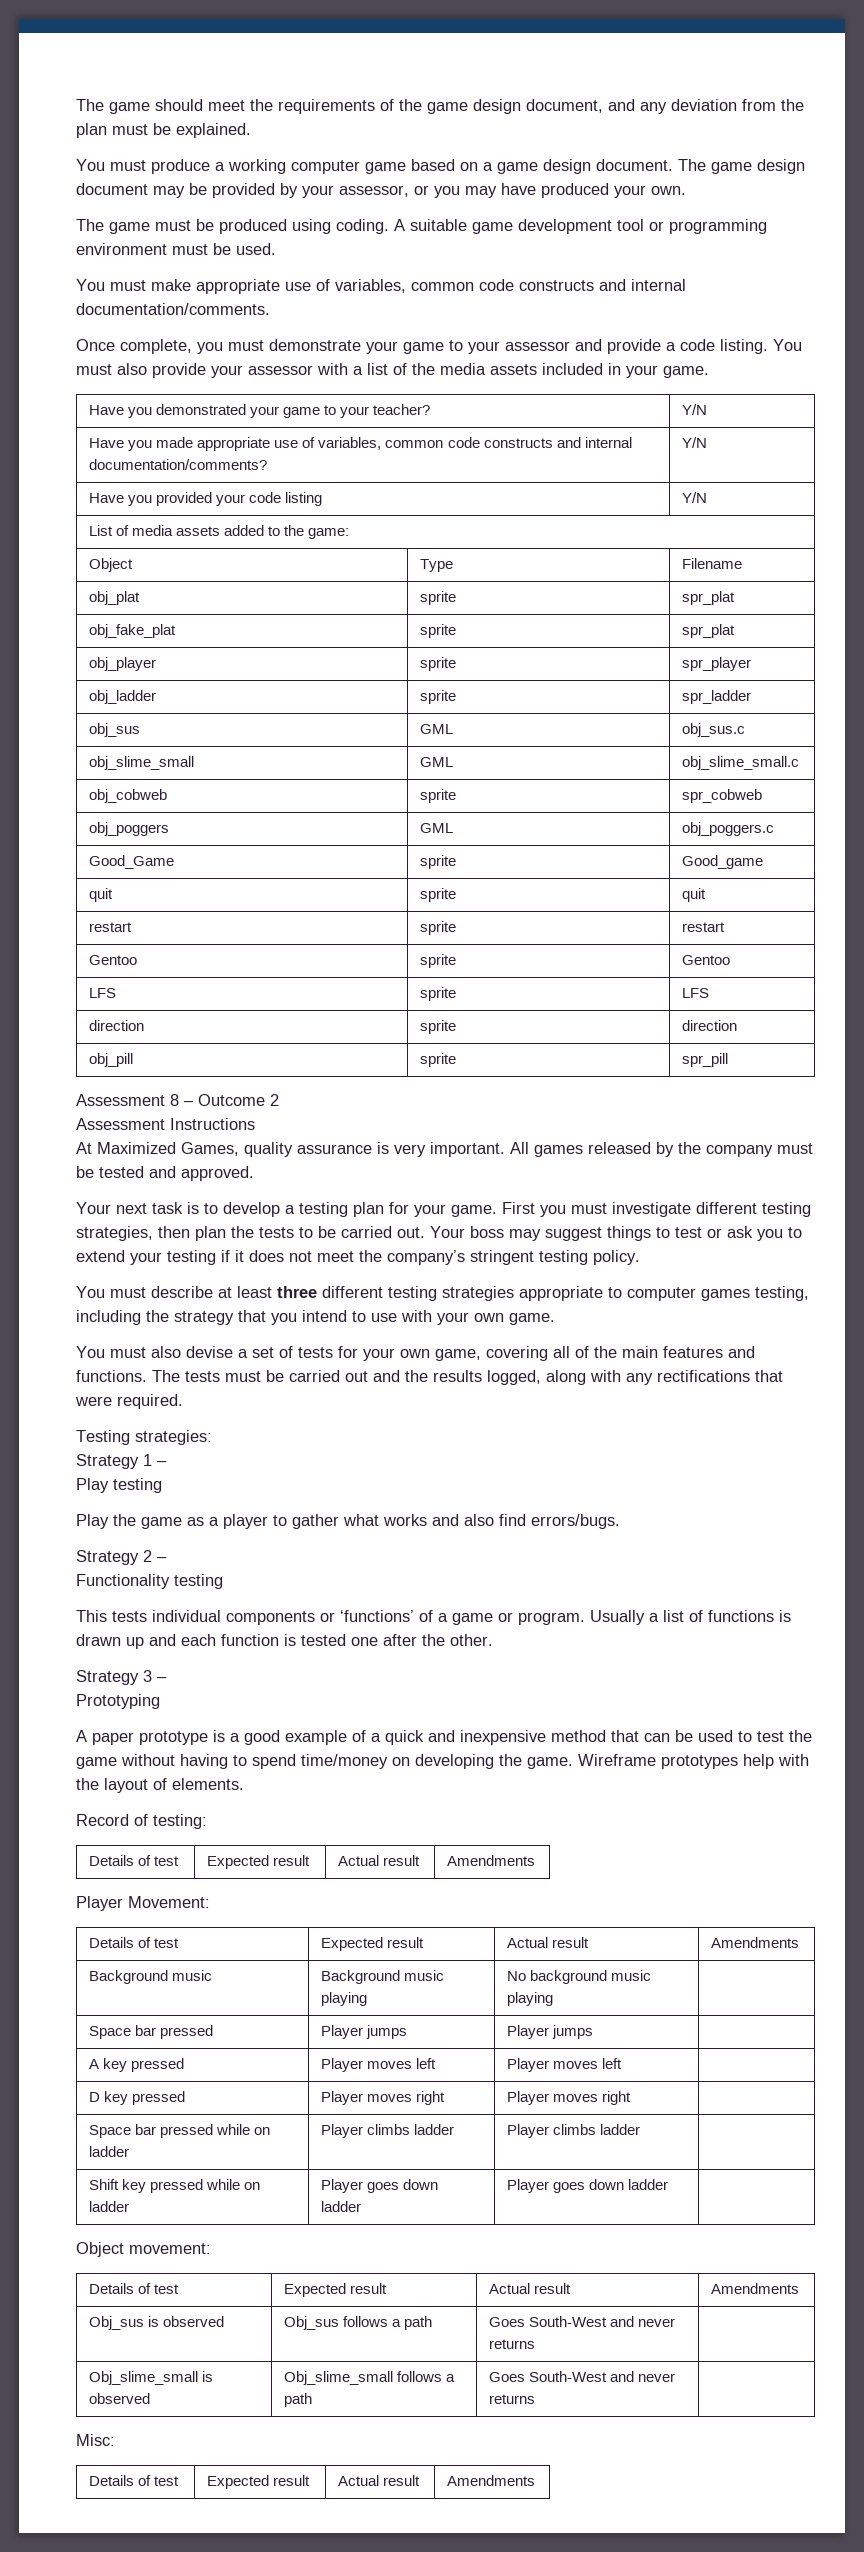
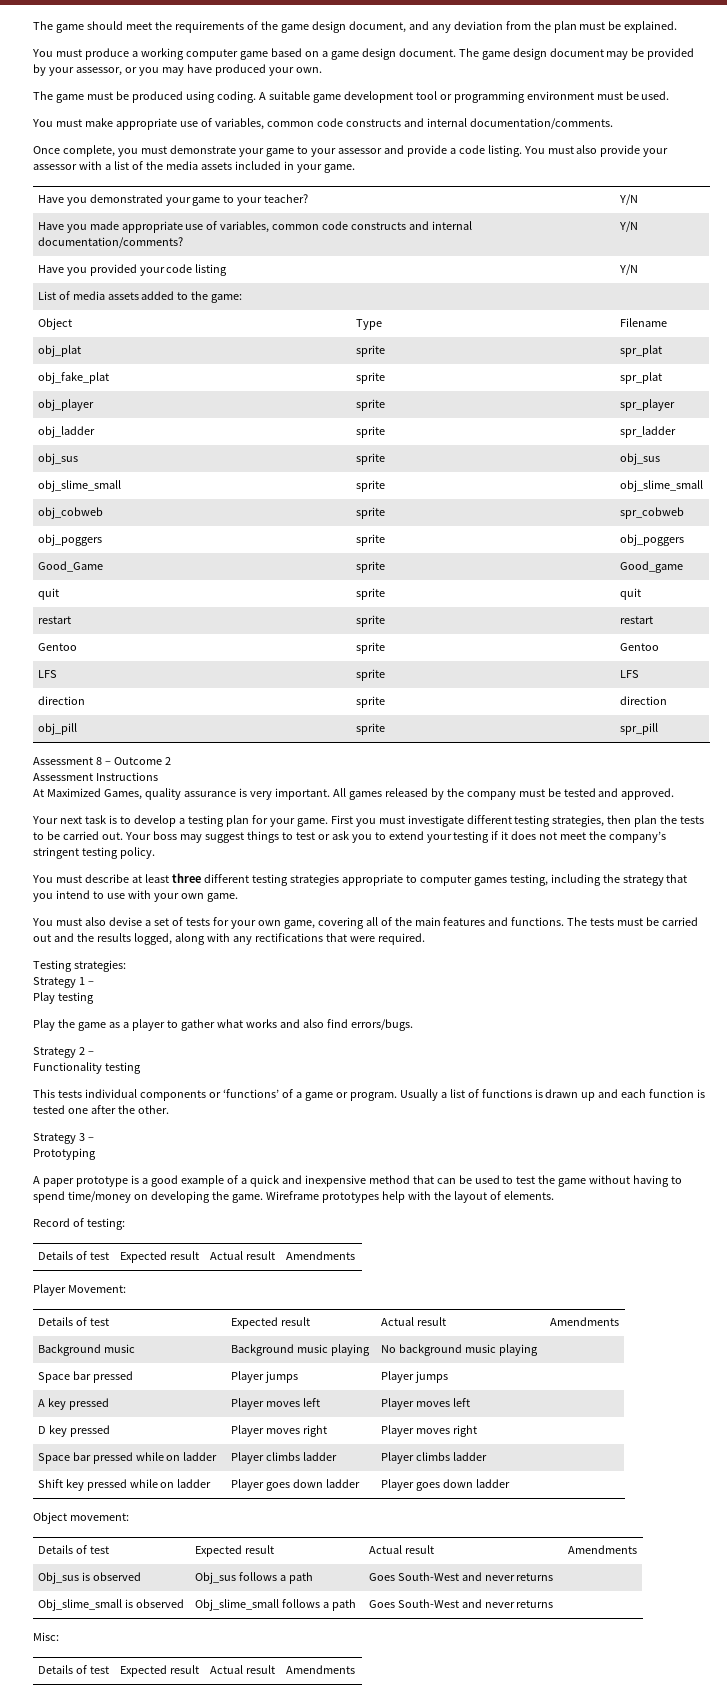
- obj_sus | GML | obj_sus.c
+ obj_sus | sprite | obj_sus
- obj_slime_small | GML | obj_slime_small.c
+ obj_slime_small | sprite | obj_slime_small
- obj_poggers | GML | obj_poggers.c
+ obj_poggers | sprite | obj_poggers

